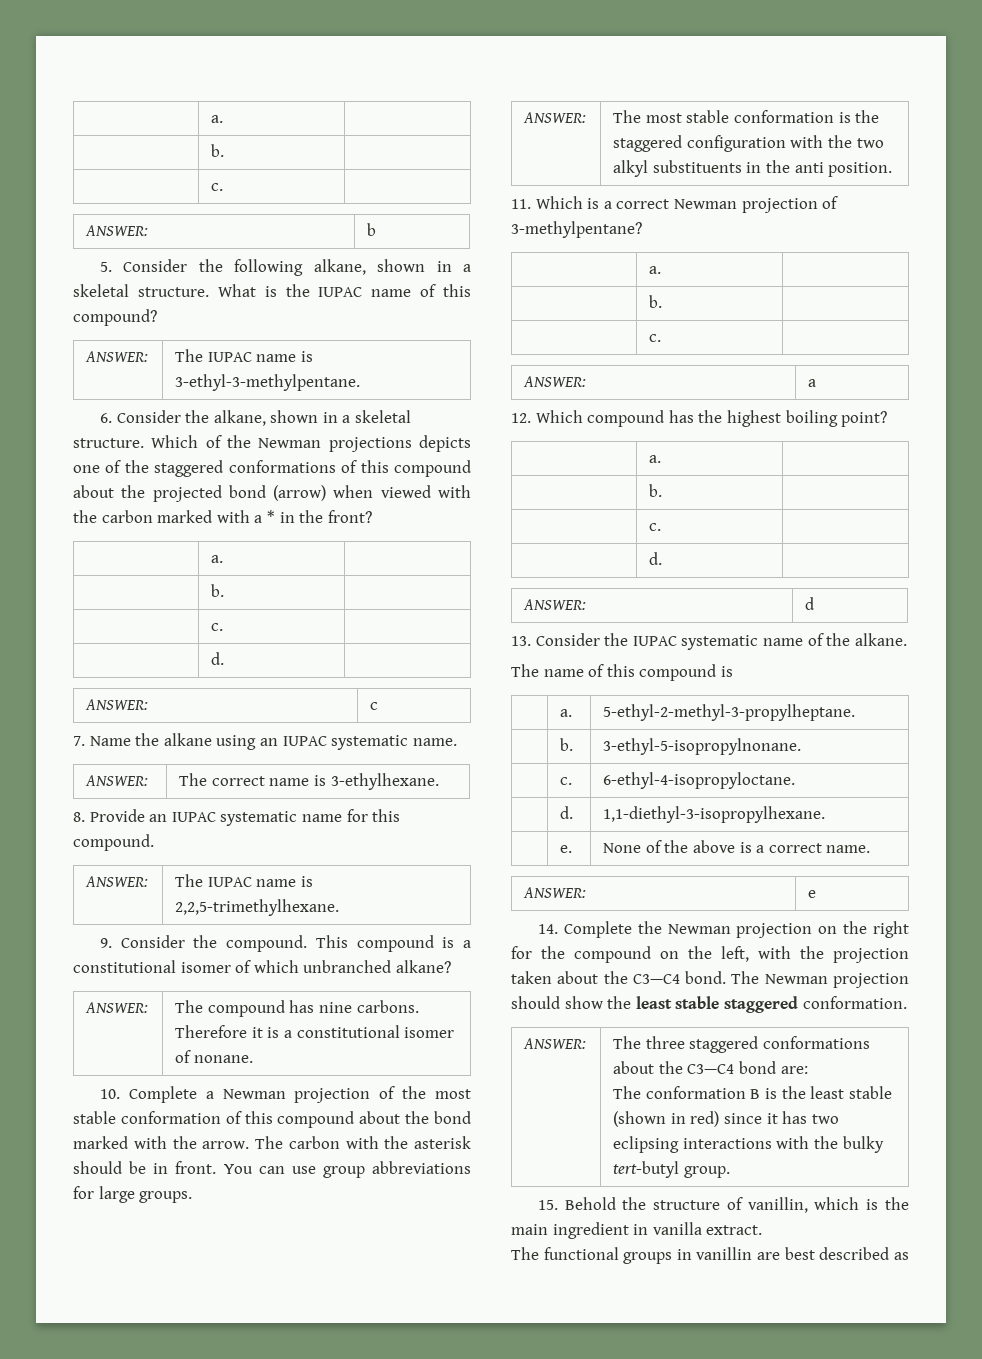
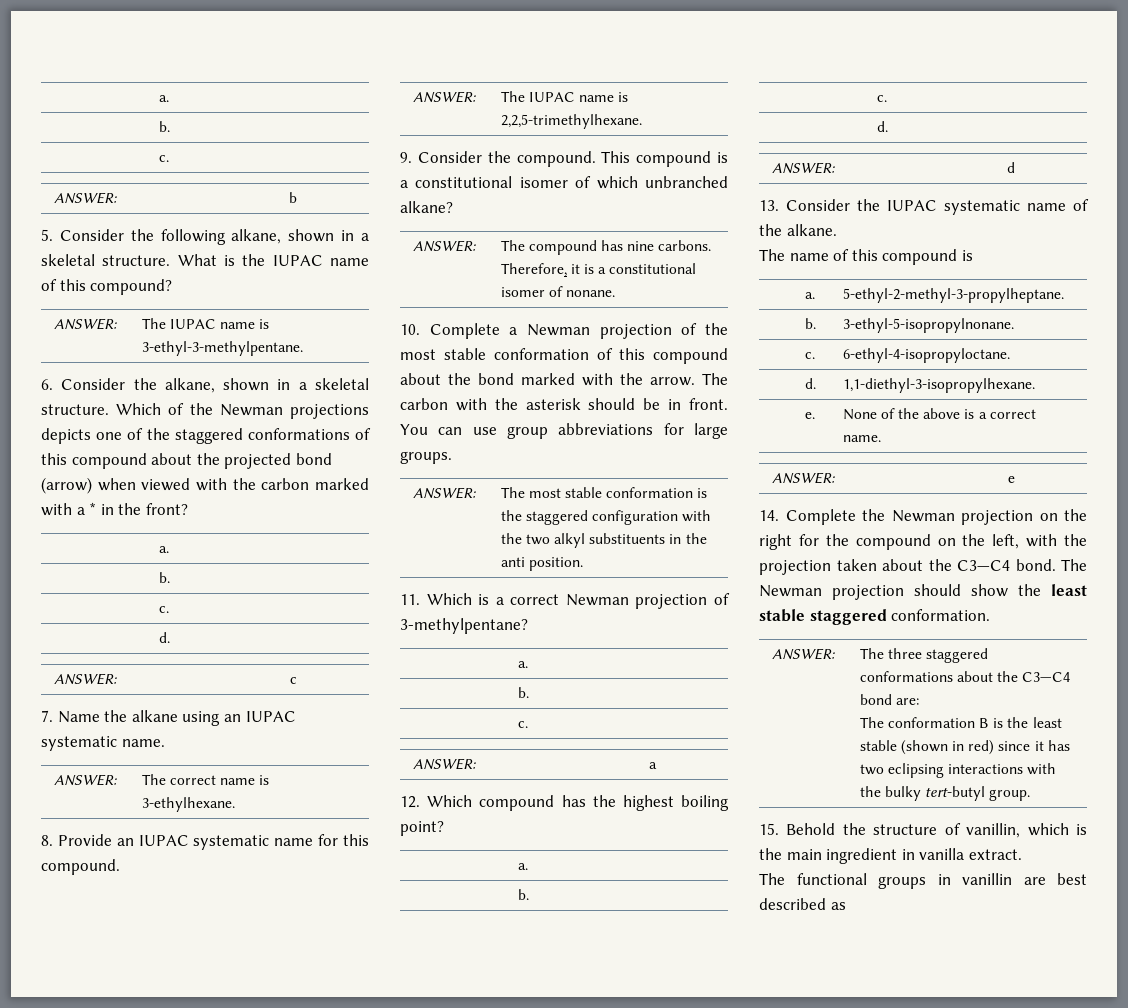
- ANSWER: | The compound has nine carbons. Therefore it is a constitutional isomer of nonane.
+ ANSWER: | The compound has nine carbons. Therefore, it is a constitutional isomer of nonane.

